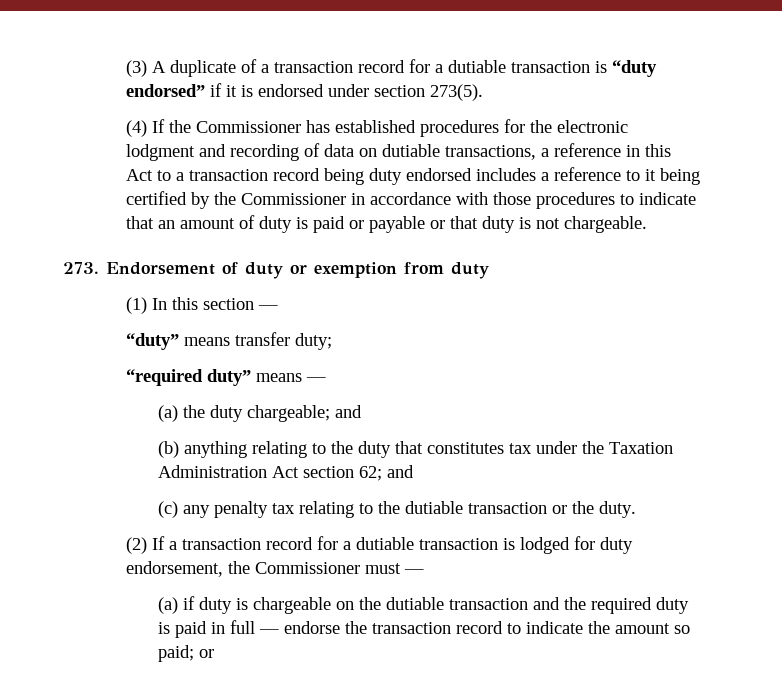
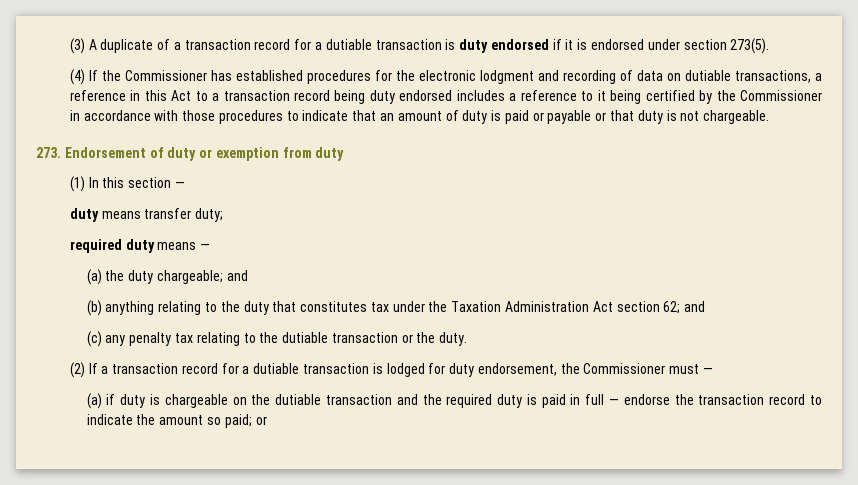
- (3) A duplicate of a transaction record for a dutiable transaction is “duty endorsed” if it is endorsed under section 273(5).
+ (3) A duplicate of a transaction record for a dutiable transaction is duty endorsed if it is endorsed under section 273(5).
- “duty” means transfer duty;
+ duty means transfer duty;
- “required duty” means —
+ required duty means —

